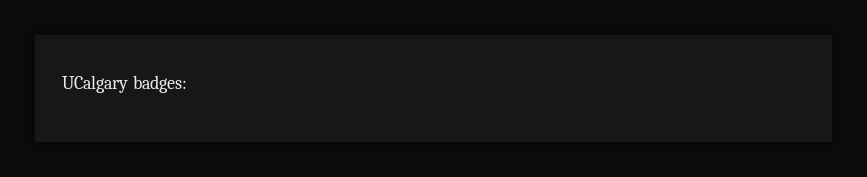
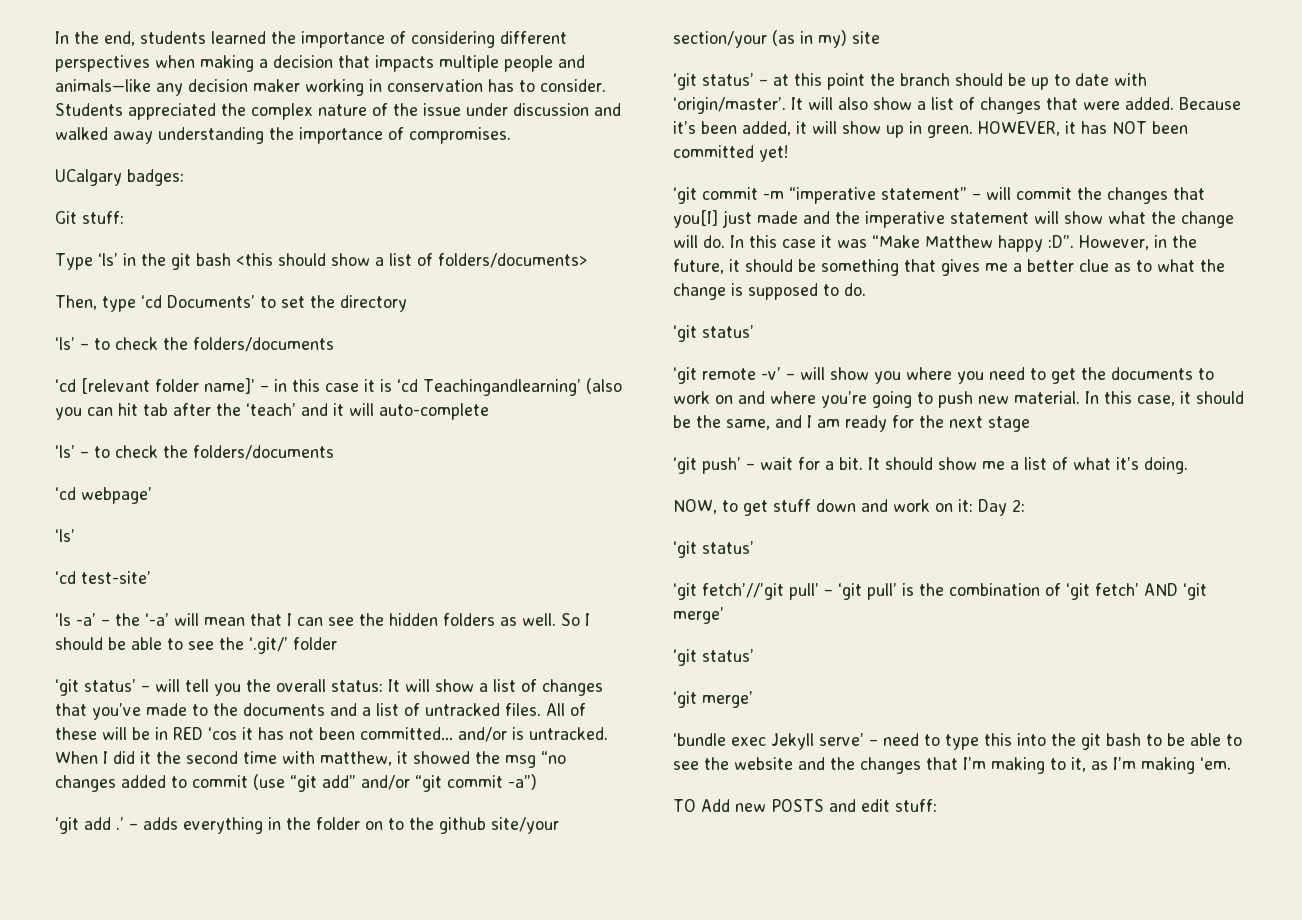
+ In the end, students learned the importance of considering different perspectives when making a decision that impacts multiple people and animals—like any decision maker working in conservation has to consider. Students appreciated the complex nature of the issue under discussion and walked away understanding the importance of compromises.
  UCalgary badges:
+ Git stuff:
+ Type ‘ls’ in the git bash <this should show a list of folders/documents>
+ Then, type ‘cd Documents’ to set the directory
+ ‘ls’ – to check the folders/documents
+ ‘cd [relevant folder name]’ – in this case it is ‘cd Teachingandlearning’ (also you can hit tab after the ‘teach’ and it will auto-complete
+ ‘ls’ – to check the folders/documents
+ ‘cd webpage’
+ ‘ls’
+ ‘cd test-site’
+ ‘ls -a’ – the ‘-a’ will mean that I can see the hidden folders as well. So I should be able to see the ‘.git/’ folder
+ ‘git status’ – will tell you the overall status: It will show a list of changes that you’ve made to the documents and a list of untracked files. All of these will be in RED ‘cos it has not been committed… and/or is untracked. When I did it the second time with matthew, it showed the msg “no changes added to commit (use “git add” and/or “git commit -a”)
+ ‘git add .’ – adds everything in the folder on to the github site/your section/your (as in my) site
+ ‘git status’ – at this point the branch should be up to date with ‘origin/master’. It will also show a list of changes that were added. Because it’s been added, it will show up in green. HOWEVER, it has NOT been committed yet!
+ ‘git commit -m “imperative statement” – will commit the changes that you[I] just made and the imperative statement will show what the change will do. In this case it was “Make Matthew happy :D”. However, in the future, it should be something that gives me a better clue as to what the change is supposed to do.
+ ‘git status’
+ ‘git remote -v’ – will show you where you need to get the documents to work on and where you’re going to push new material. In this case, it should be the same, and I am ready for the next stage
+ ‘git push’ – wait for a bit. It should show me a list of what it’s doing.
+ NOW, to get stuff down and work on it: Day 2:
+ ‘git status’
+ ‘git fetch’//’git pull’ – ‘git pull’ is the combination of ‘git fetch’ AND ‘git merge’
+ ‘git status’
+ ‘git merge’
+ ‘bundle exec Jekyll serve’ – need to type this into the git bash to be able to see the website and the changes that I’m making to it, as I’m making ‘em.
+ TO Add new POSTS and edit stuff:

